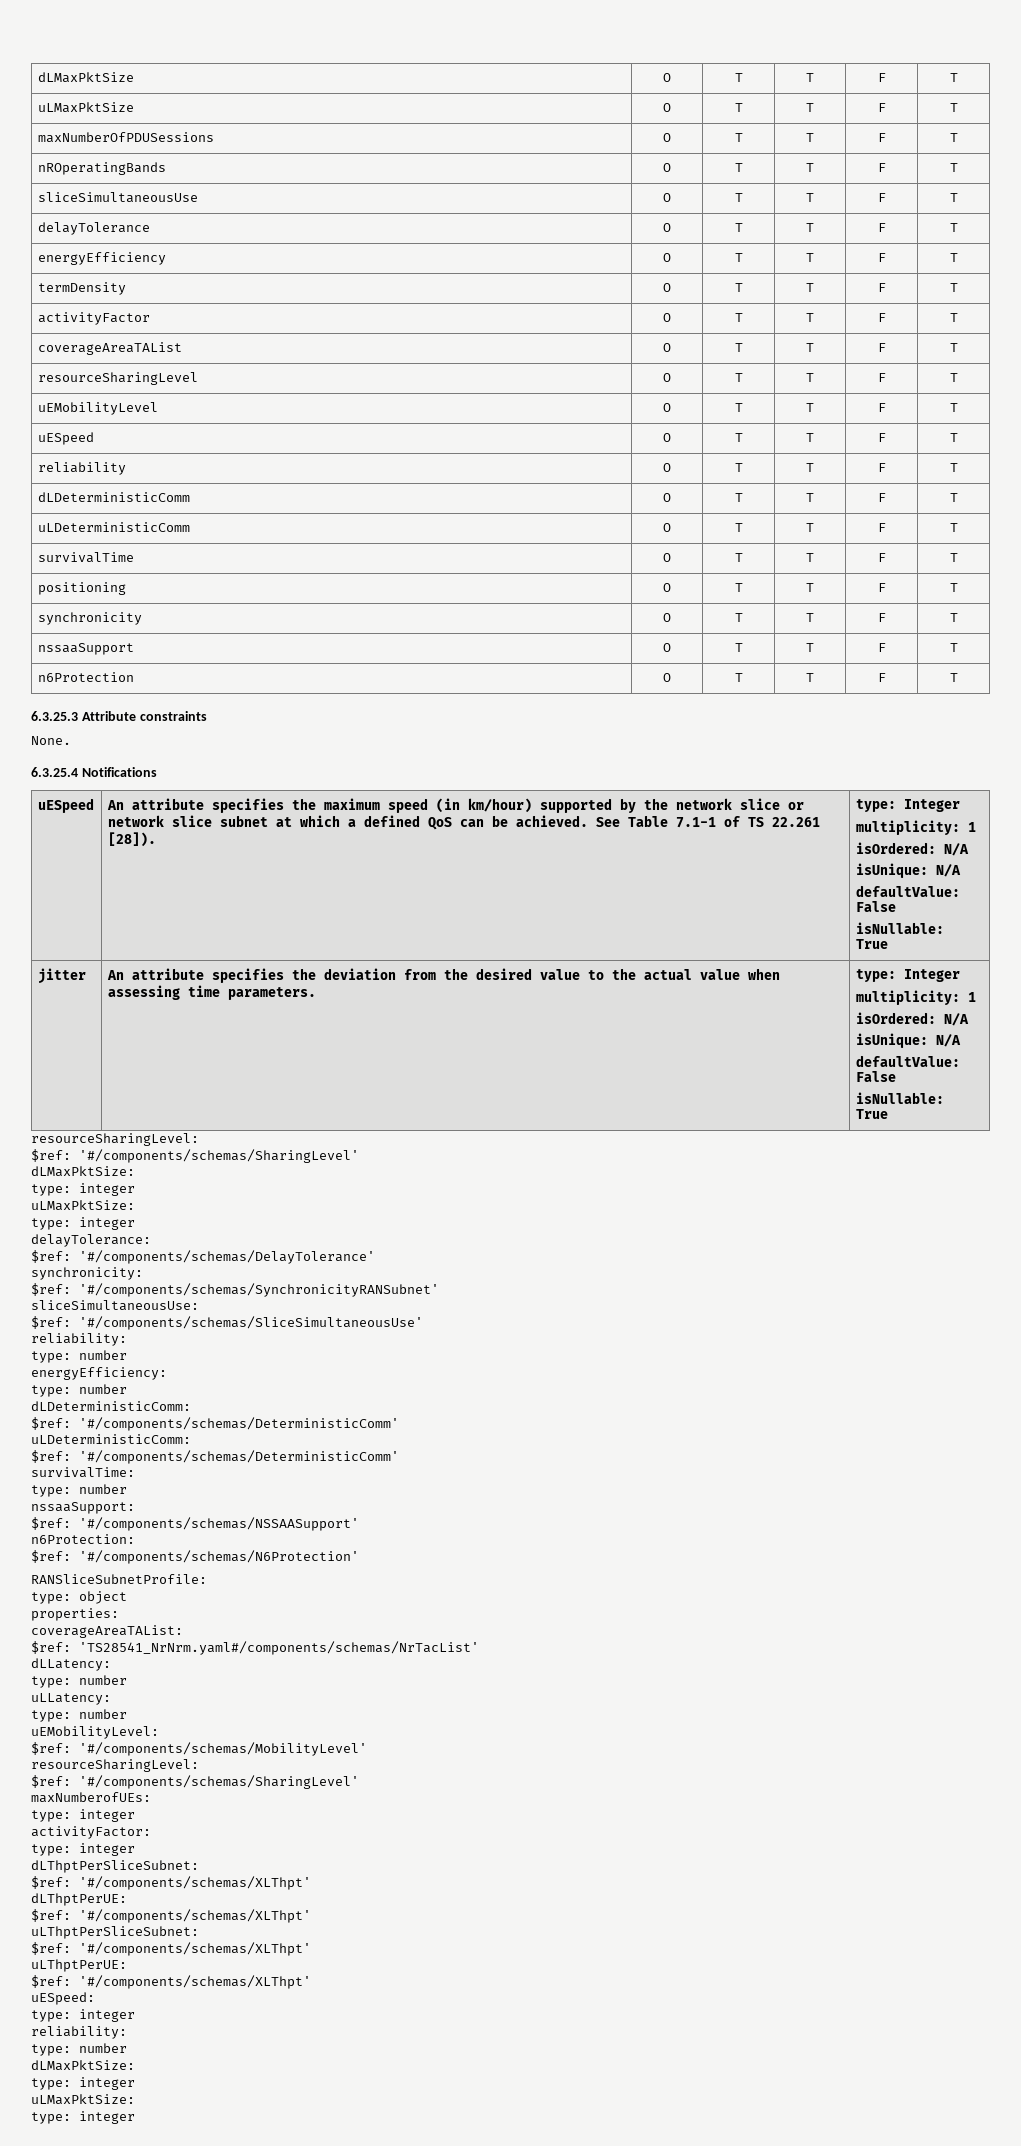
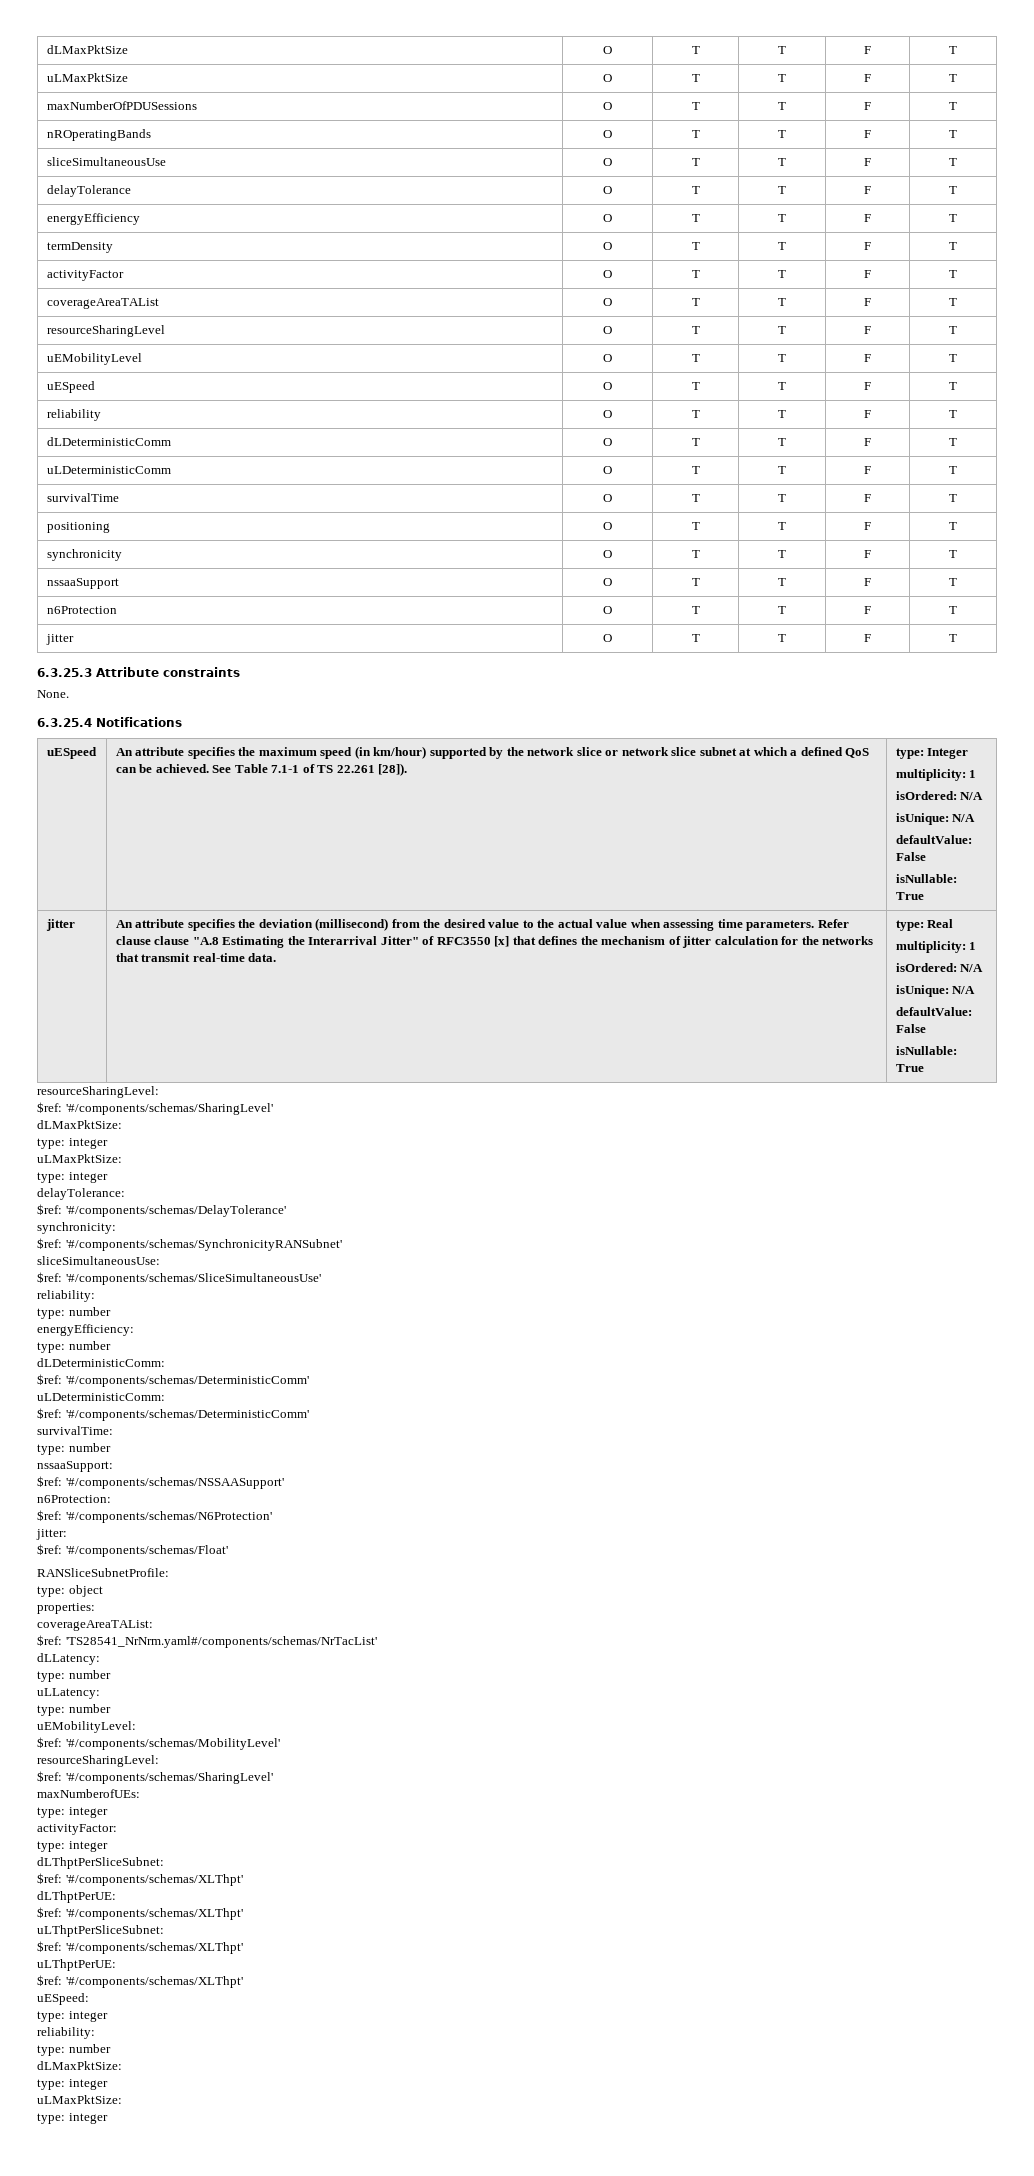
+ jitter | O | T | T | F | T
- An attribute specifies the deviation from the desired value to the actual value when assessing time parameters. | type: Integer
+ An attribute specifies the deviation (millisecond) from the desired value to the actual value when assessing time parameters. Refer clause clause "A.8 Estimating the Interarrival Jitter" of RFC3550 [x] that defines the mechanism of jitter calculation for the networks that transmit real-time data. | type: Real
+ jitter:
+ $ref: '#/components/schemas/Float'

